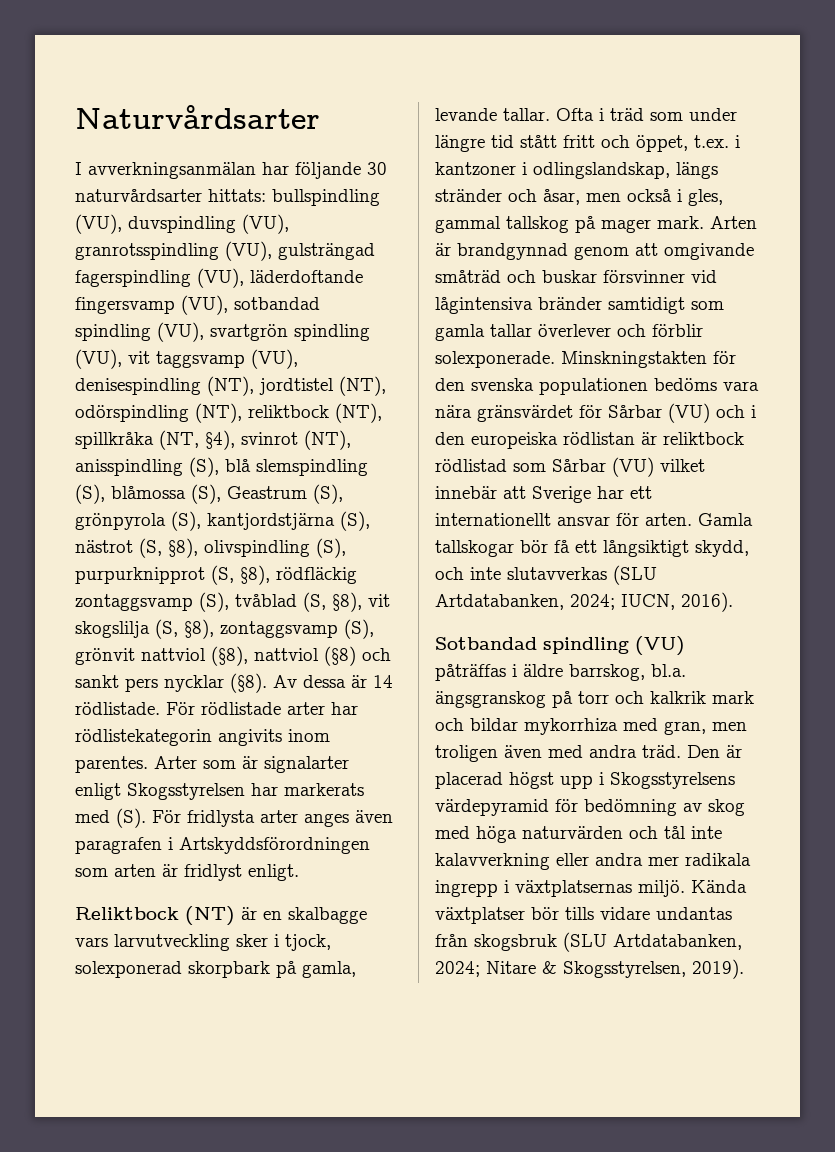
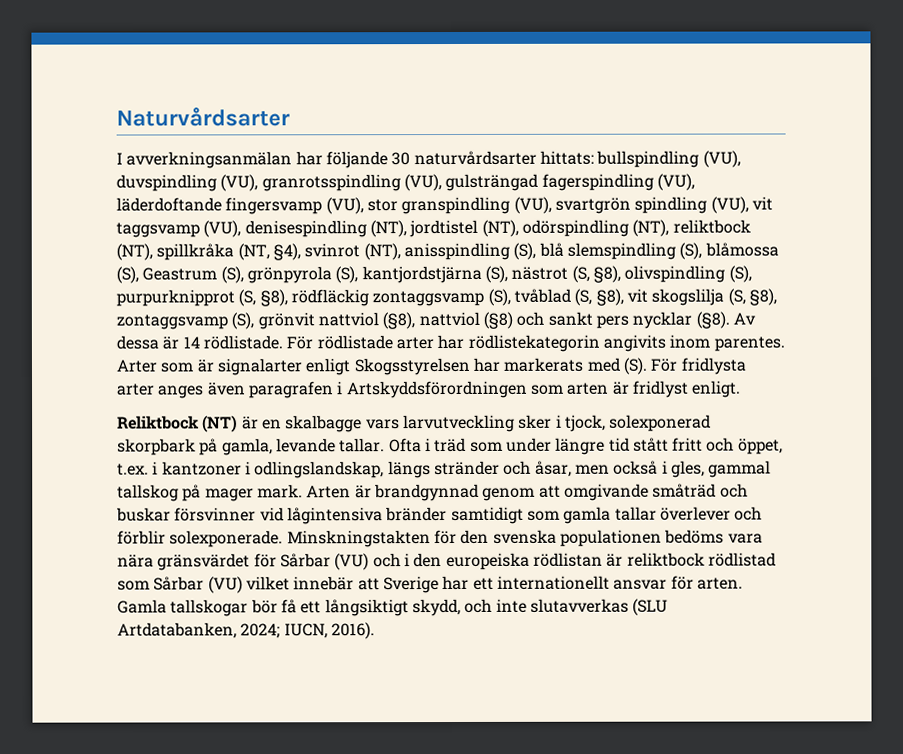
- bullspindling (VU), duvspindling (VU), granrotsspindling (VU), gulsträngad fagerspindling (VU), läderdoftande fingersvamp (VU), sotbandad spindling (VU), svartgrön spindling (VU), vit taggsvamp (VU), denisespindling (NT), jordtistel (NT), odörspindling (NT), reliktbock (NT), spillkråka (NT, §4), svinrot (NT), anisspindling (S), blå slemspindling (S), blåmossa (S), Geastrum (S), grönpyrola (S), kantjordstjärna (S), nästrot (S, §8), olivspindling (S), purpurknipprot (S, §8), rödfläckig zontaggsvamp (S), tvåblad (S, §8), vit skogslilja (S, §8), zontaggsvamp (S), grönvit nattviol (§8), nattviol (§8) och sankt pers nycklar (§8).
+ bullspindling (VU), duvspindling (VU), granrotsspindling (VU), gulsträngad fagerspindling (VU), läderdoftande fingersvamp (VU), stor granspindling (VU), svartgrön spindling (VU), vit taggsvamp (VU), denisespindling (NT), jordtistel (NT), odörspindling (NT), reliktbock (NT), spillkråka (NT, §4), svinrot (NT), anisspindling (S), blå slemspindling (S), blåmossa (S), Geastrum (S), grönpyrola (S), kantjordstjärna (S), nästrot (S, §8), olivspindling (S), purpurknipprot (S, §8), rödfläckig zontaggsvamp (S), tvåblad (S, §8), vit skogslilja (S, §8), zontaggsvamp (S), grönvit nattviol (§8), nattviol (§8) och sankt pers nycklar (§8).
- Sotbandad spindling (VU) påträffas i äldre barrskog, bl.a. ängsgranskog på torr och kalkrik mark och bildar mykorrhiza med gran, men troligen även med andra träd. Den är placerad högst upp i Skogsstyrelsens värdepyramid för bedömning av skog med höga naturvärden och tål inte kalavverkning eller andra mer radikala ingrepp i växtplatsernas miljö. Kända växtplatser bör tills vidare undantas från skogsbruk (SLU Artdatabanken, 2024; Nitare & Skogsstyrelsen, 2019).

